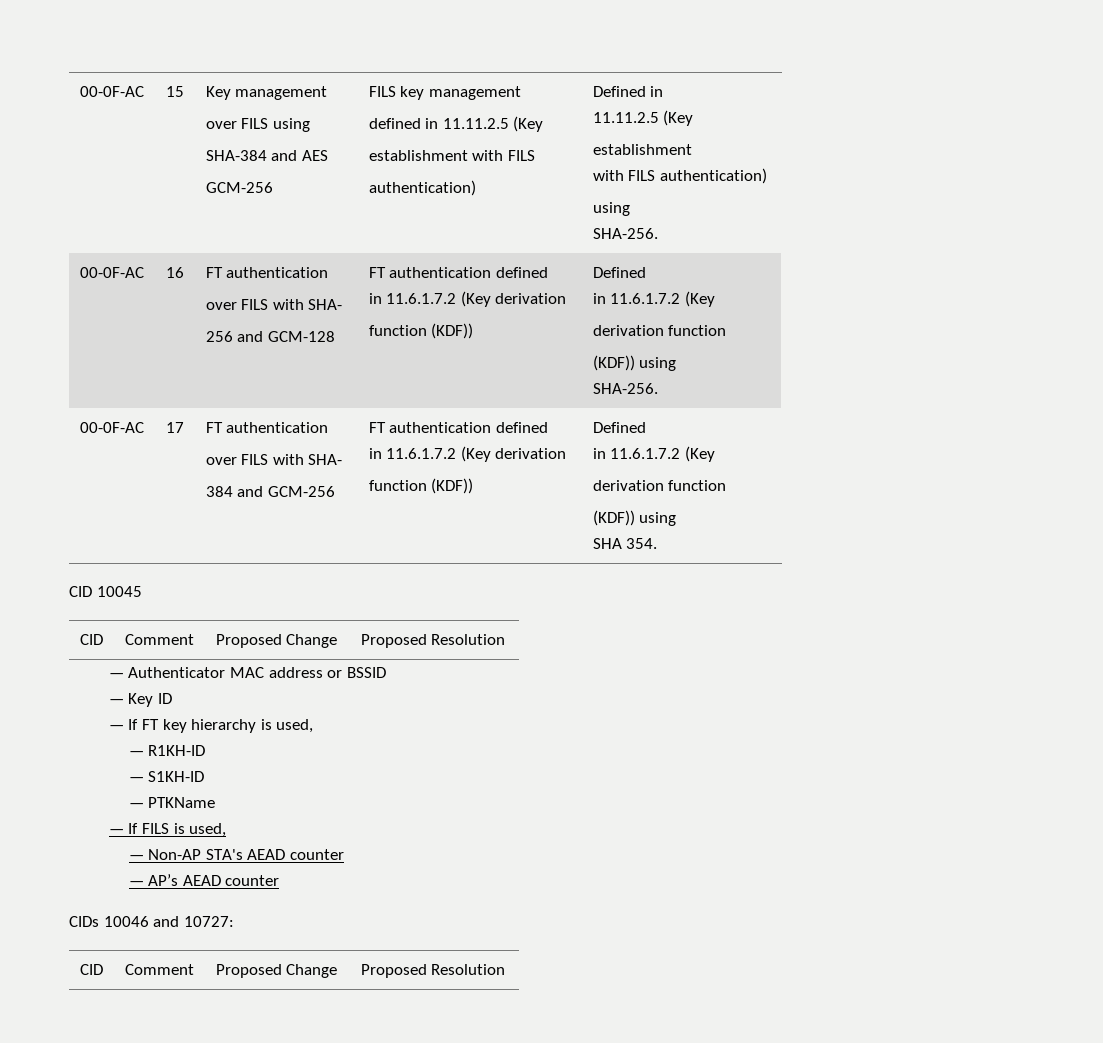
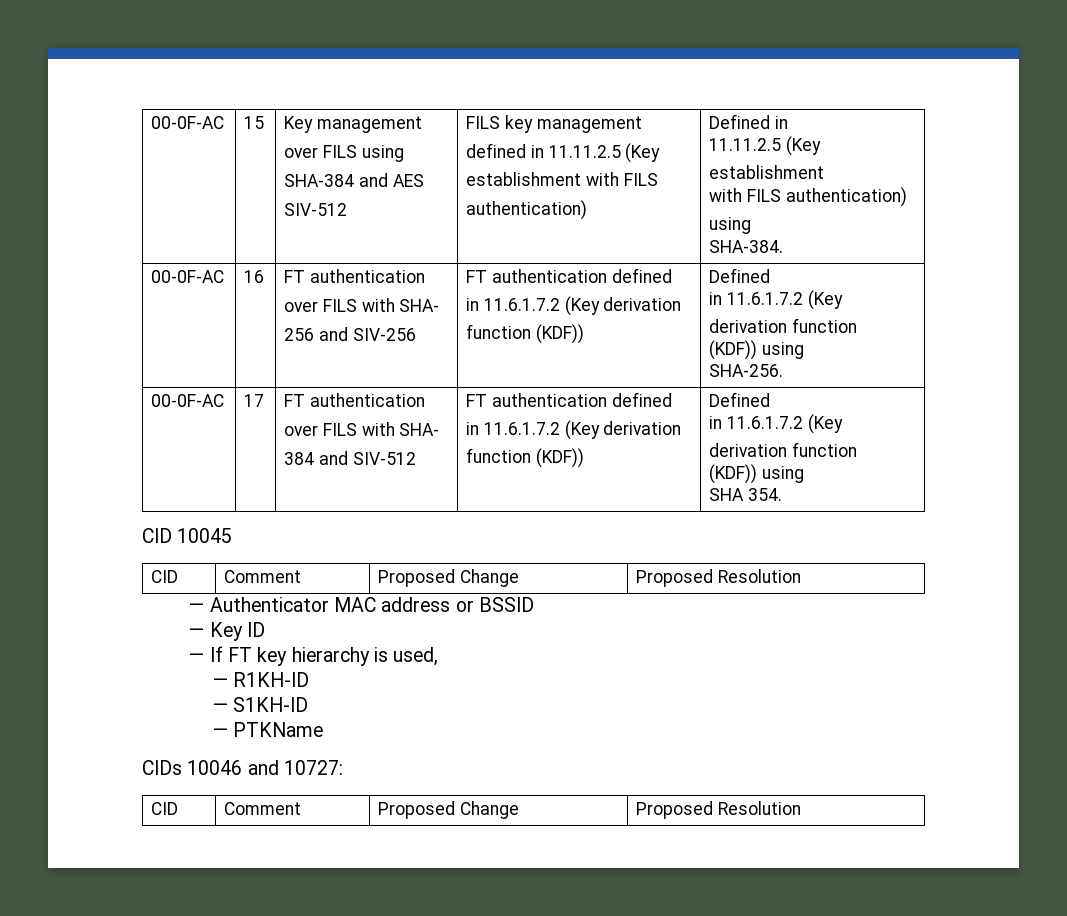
  00-0F-AC | 15 | Key management
  over FILS using
  SHA-384 and AES
- GCM-256 | FILS key management
+ SIV-512 | FILS key management
  defined in 11.11.2.5 (Key
  establishment with FILS
  authentication) | Defined in
  11.11.2.5 (Key
  establishment
  with FILS authentication)
  using
- SHA-256.
+ SHA-384.
  00-0F-AC | 16 | FT authentication
  over FILS with SHA-
- 256 and GCM-128 | FT authentication defined
+ 256 and SIV-256 | FT authentication defined
  00-0F-AC | 17 | FT authentication
  over FILS with SHA-
- 384 and GCM-256 | FT authentication defined
+ 384 and SIV-512 | FT authentication defined
- — If FILS is used,
- — Non-AP STA's AEAD counter
- — AP’s AEAD counter

